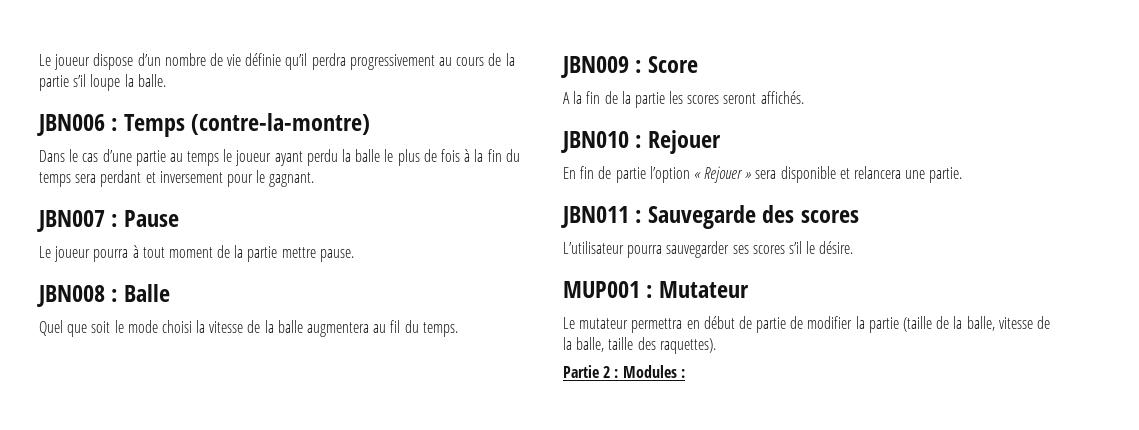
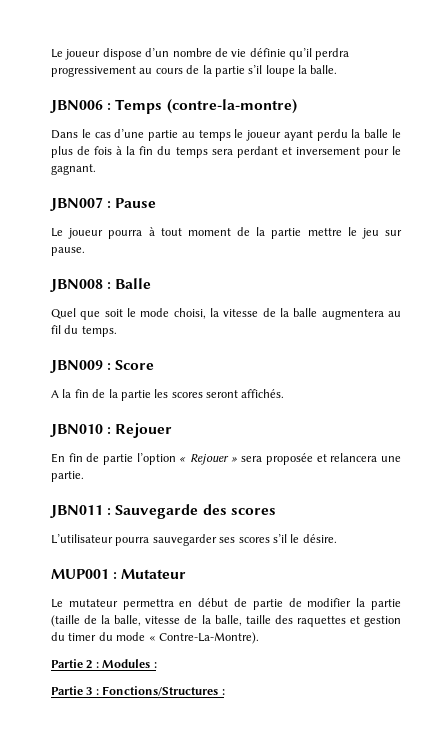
- Le joueur pourra à tout moment de la partie mettre pause.
+ Le joueur pourra à tout moment de la partie mettre le jeu sur pause.
- Quel que soit le mode choisi la vitesse de la balle augmentera au fil du temps.
+ Quel que soit le mode choisi, la vitesse de la balle augmentera au fil du temps.
- En fin de partie l’option « Rejouer » sera disponible et relancera une partie.
+ En fin de partie l’option « Rejouer » sera proposée et relancera une partie.
- Le mutateur permettra en début de partie de modifier la partie (taille de la balle, vitesse de la balle, taille des raquettes).
+ Le mutateur permettra en début de partie de modifier la partie (taille de la balle, vitesse de la balle, taille des raquettes et gestion du timer du mode « Contre-La-Montre).
+ Partie 3 : Fonctions/Structures :

